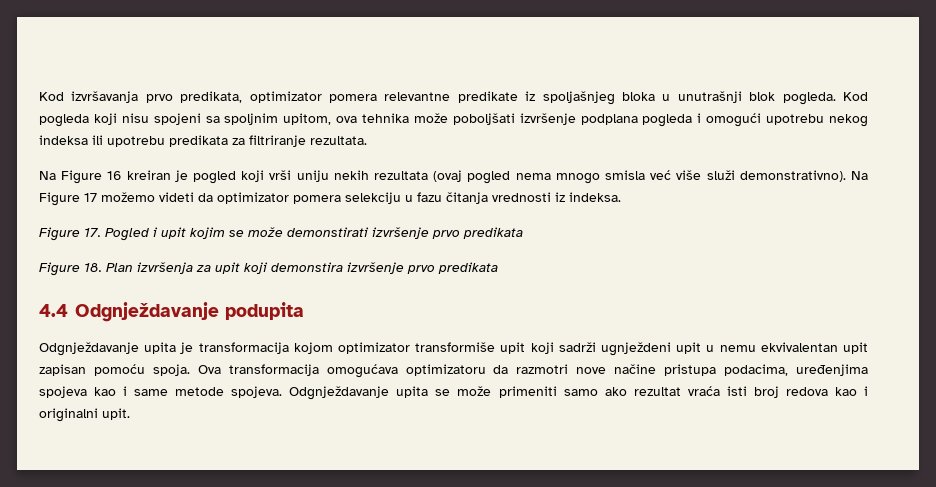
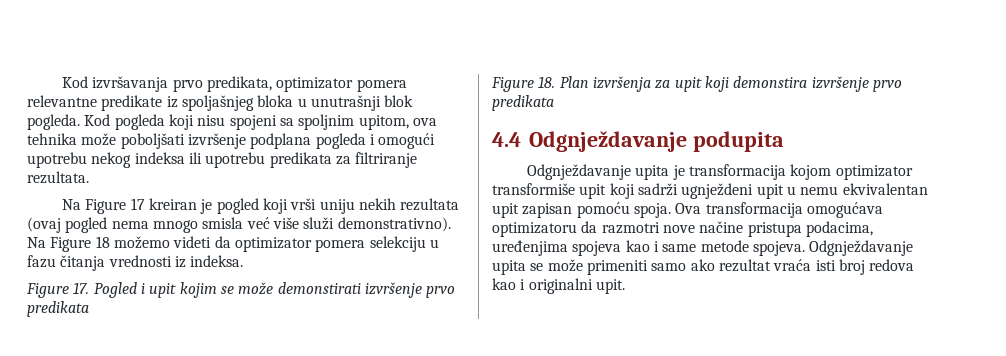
- Na Figure 16 kreiran je pogled koji vrši uniju nekih rezultata (ovaj pogled nema mnogo smisla već više služi demonstrativno).
+ Na Figure 17 kreiran je pogled koji vrši uniju nekih rezultata (ovaj pogled nema mnogo smisla već više služi demonstrativno).
- Na Figure 17 možemo videti da optimizator pomera selekciju u fazu čitanja vrednosti iz indeksa.
+ Na Figure 18 možemo videti da optimizator pomera selekciju u fazu čitanja vrednosti iz indeksa.

